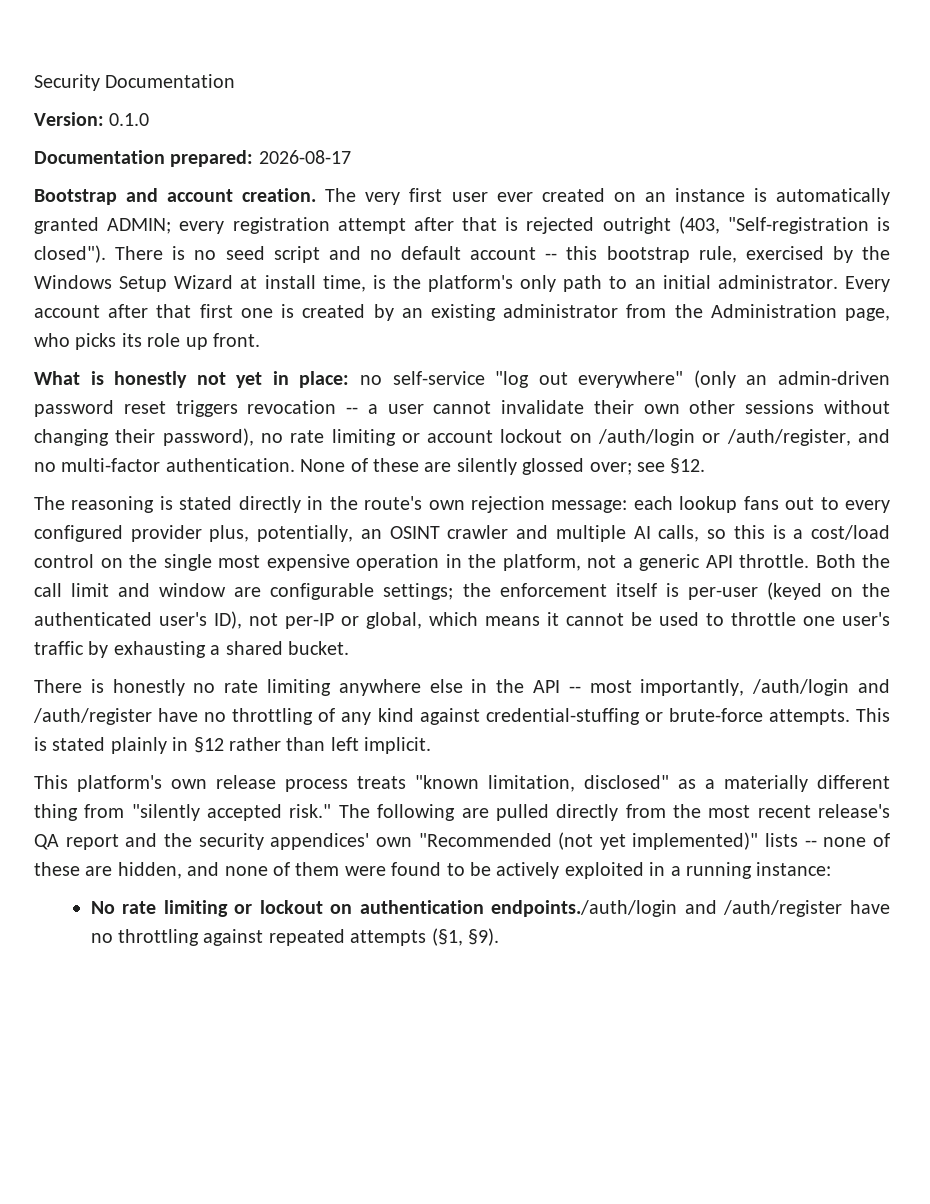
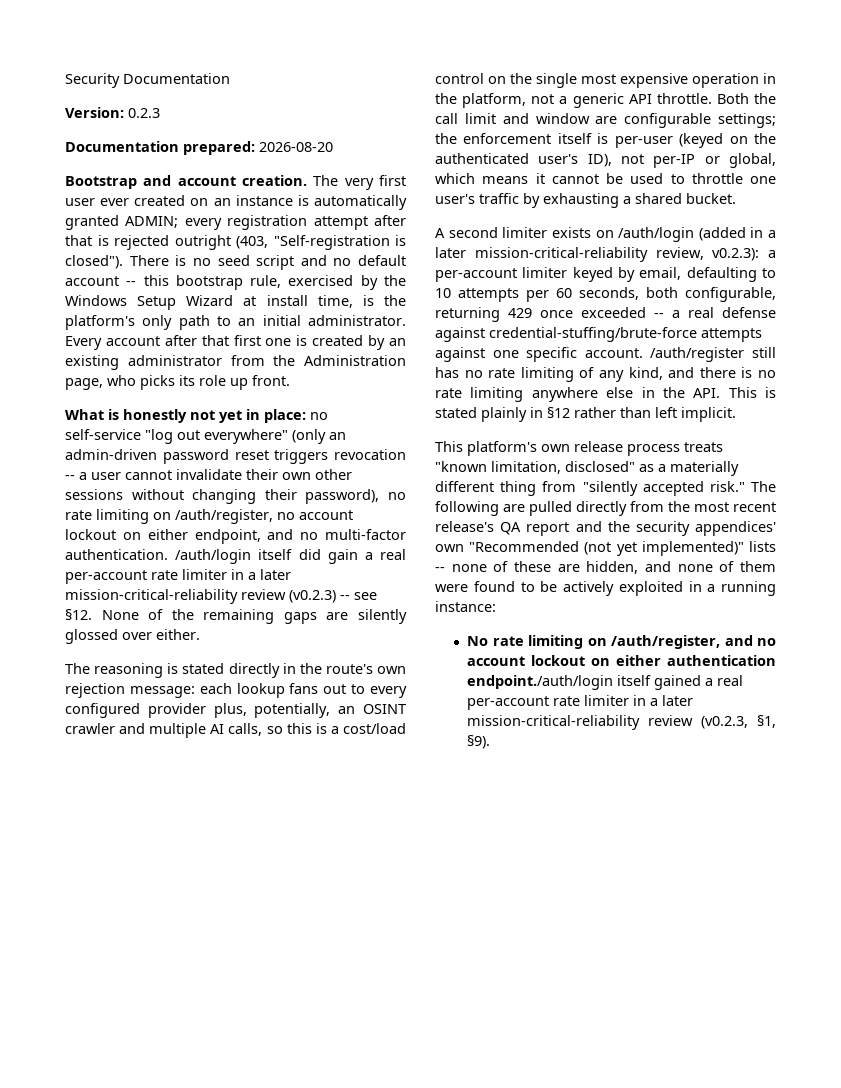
- Version: 0.1.0
+ Version: 0.2.3
- Documentation prepared: 2026-08-17
+ Documentation prepared: 2026-08-20
- What is honestly not yet in place: no self-service "log out everywhere" (only an admin-driven password reset triggers revocation -- a user cannot invalidate their own other sessions without changing their password), no rate limiting or account lockout on /auth/login or /auth/register, and no multi-factor authentication. None of these are silently glossed over; see §12.
+ What is honestly not yet in place: no self-service "log out everywhere" (only an admin-driven password reset triggers revocation -- a user cannot invalidate their own other sessions without changing their password), no rate limiting on /auth/register, no account lockout on either endpoint, and no multi-factor authentication. /auth/login itself did gain a real per-account rate limiter in a later mission-critical-reliability review (v0.2.3) -- see §12. None of the remaining gaps are silently glossed over either.
- There is honestly no rate limiting anywhere else in the API -- most importantly, /auth/login and /auth/register have no throttling of any kind against credential-stuffing or brute-force attempts. This is stated plainly in §12 rather than left implicit.
+ A second limiter exists on /auth/login (added in a later mission-critical-reliability review, v0.2.3): a per-account limiter keyed by email, defaulting to 10 attempts per 60 seconds, both configurable, returning 429 once exceeded -- a real defense against credential-stuffing/brute-force attempts against one specific account. /auth/register still has no rate limiting of any kind, and there is no rate limiting anywhere else in the API. This is stated plainly in §12 rather than left implicit.
- No rate limiting or lockout on authentication endpoints./auth/login and /auth/register have no throttling against repeated attempts (§1, §9).
+ No rate limiting on /auth/register, and no account lockout on either authentication endpoint./auth/login itself gained a real per-account rate limiter in a later mission-critical-reliability review (v0.2.3, §1, §9).

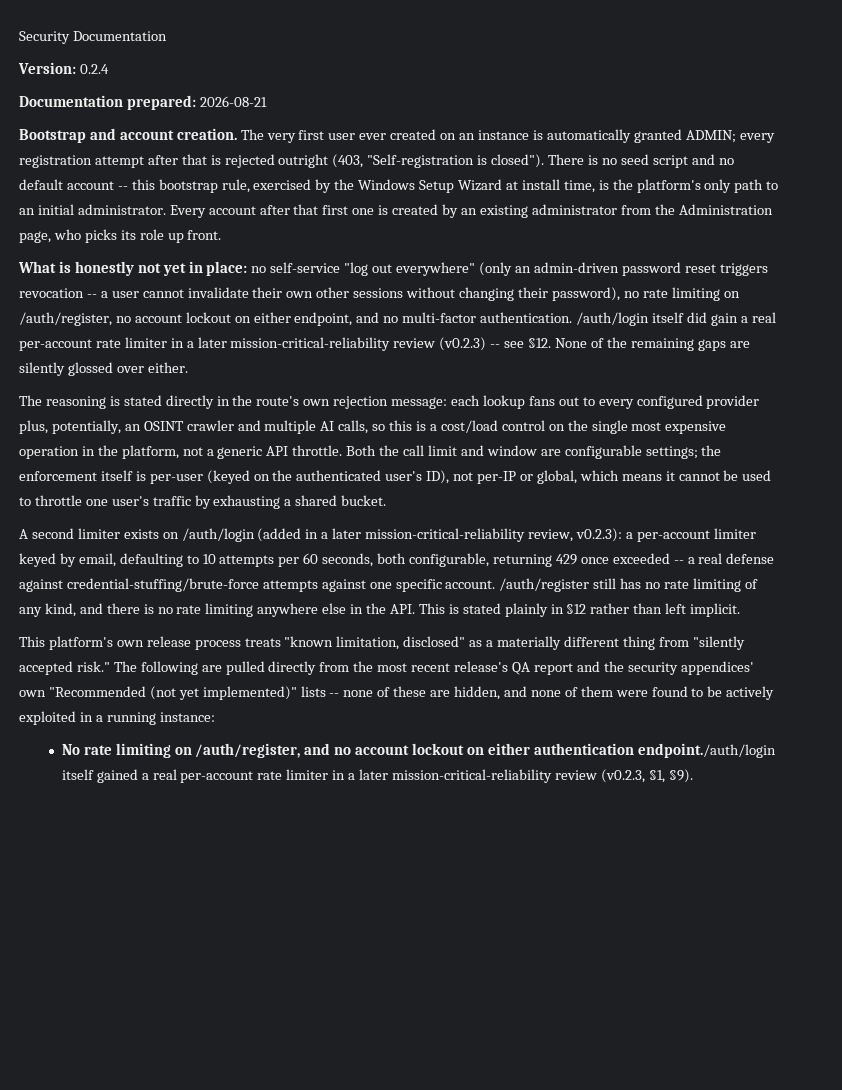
- Version: 0.2.3
+ Version: 0.2.4
- Documentation prepared: 2026-08-20
+ Documentation prepared: 2026-08-21

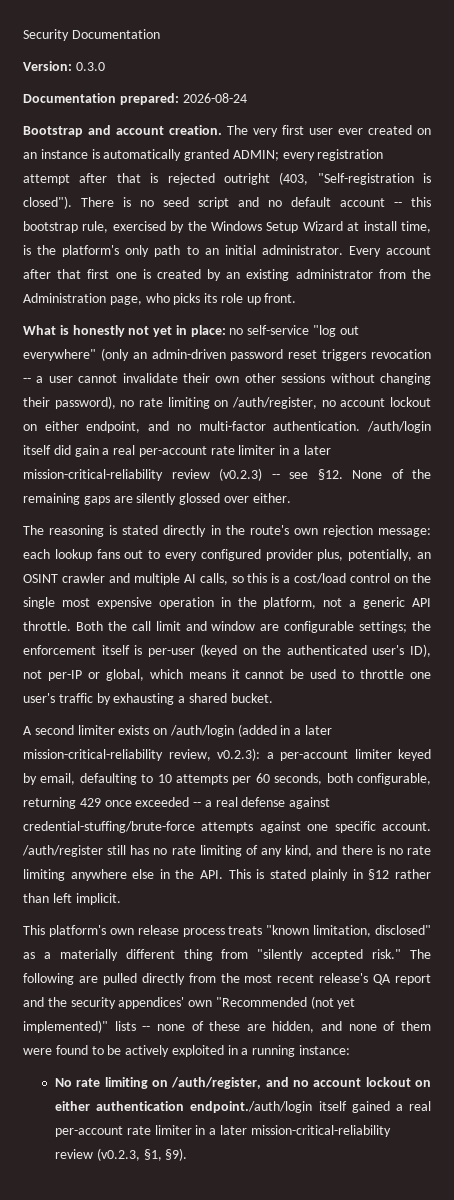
- Version: 0.2.4
+ Version: 0.3.0
- Documentation prepared: 2026-08-21
+ Documentation prepared: 2026-08-24

